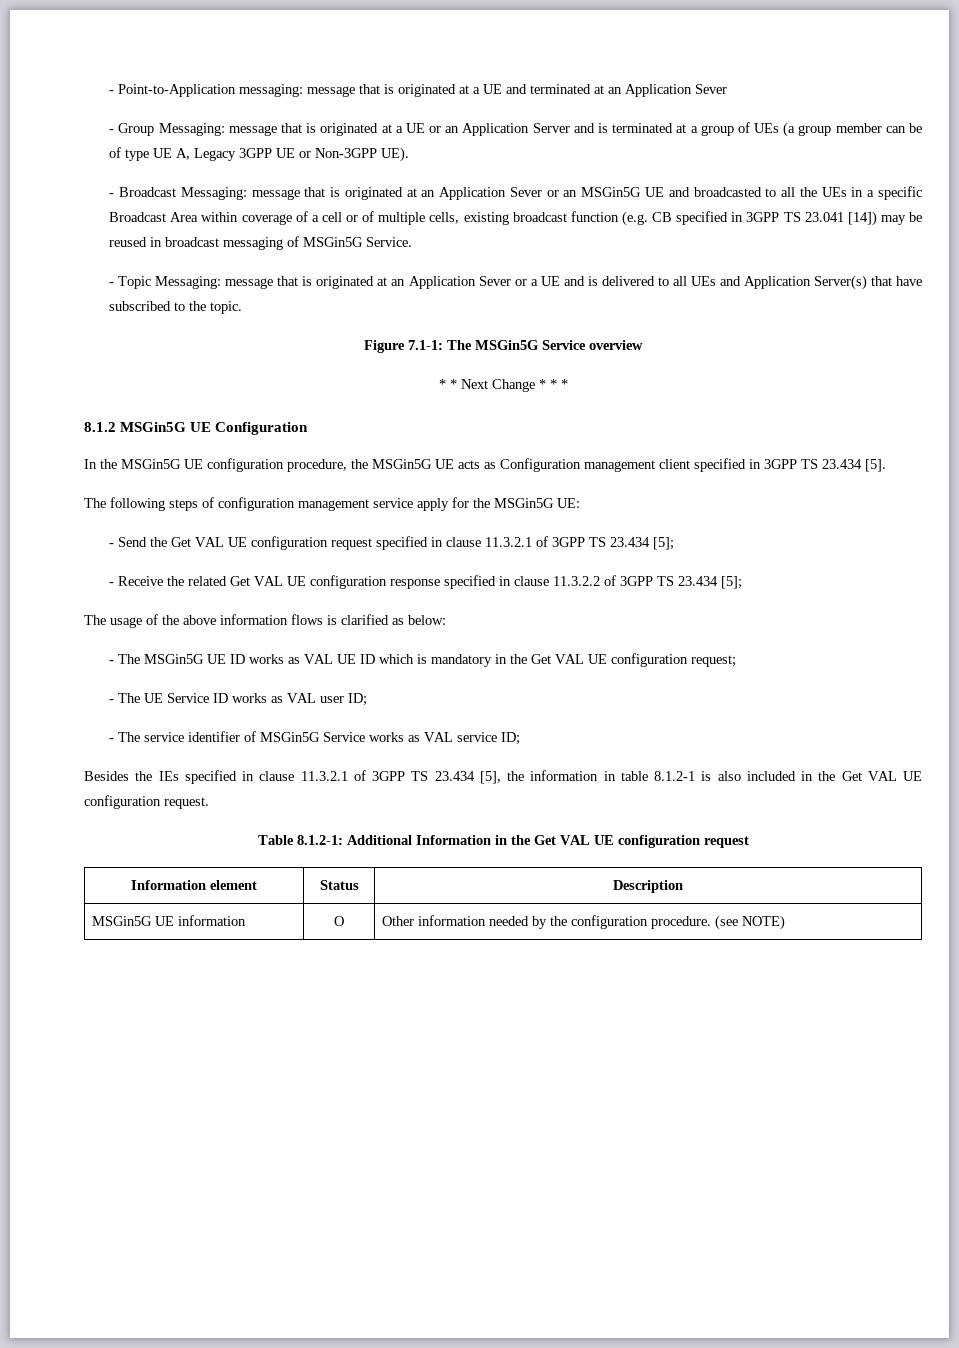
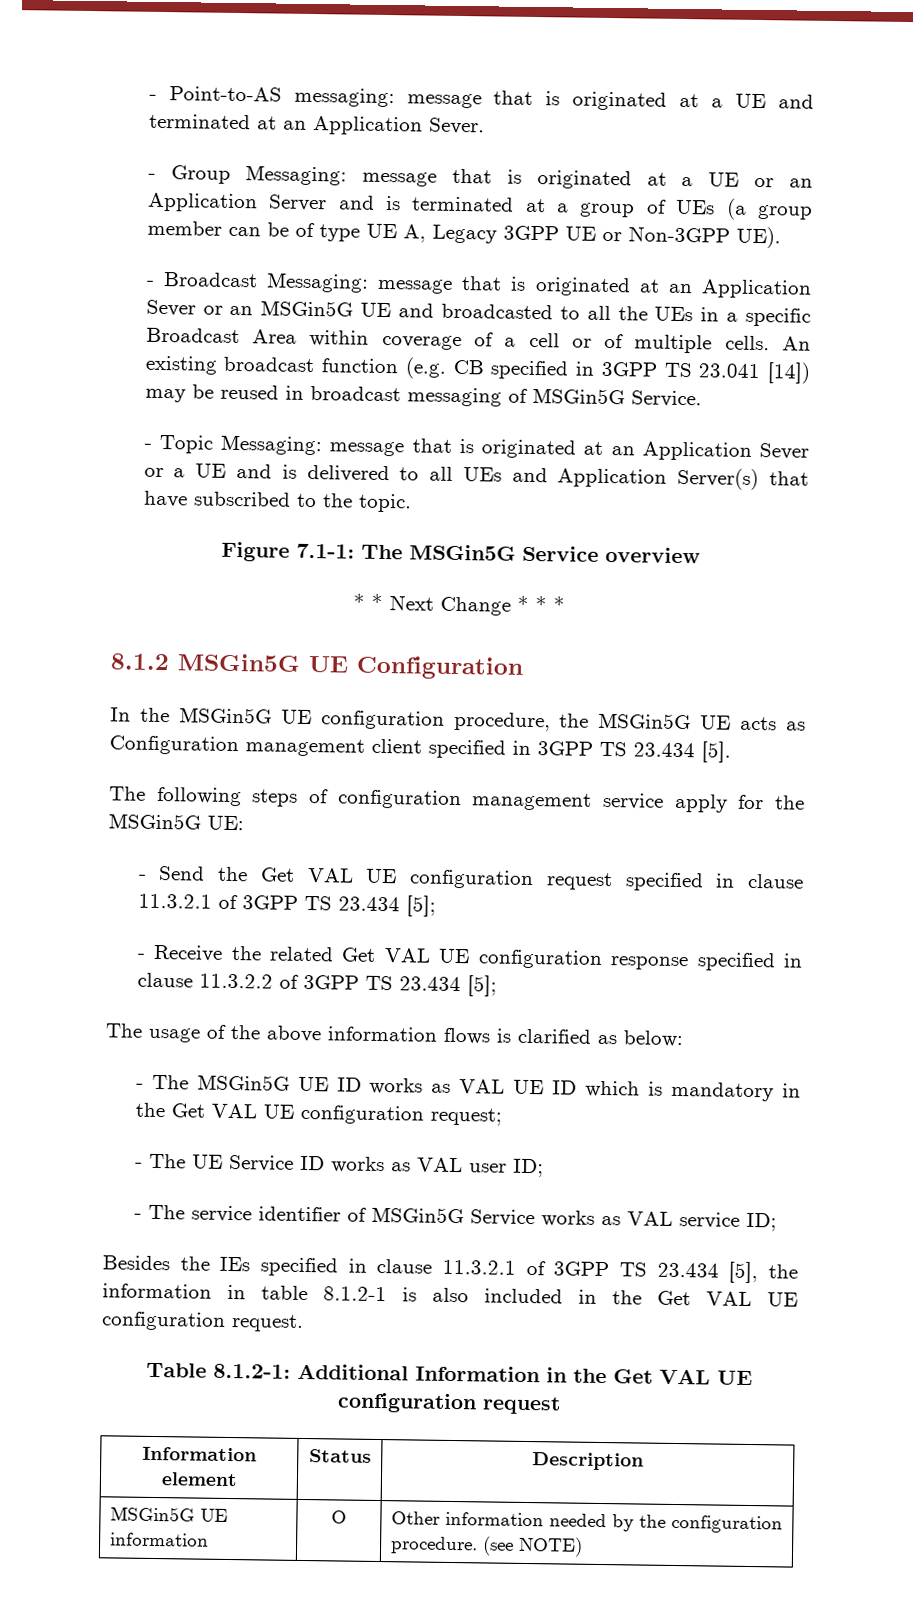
- - Point-to-Application messaging: message that is originated at a UE and terminated at an Application Sever
+ - Point-to-AS messaging: message that is originated at a UE and terminated at an Application Sever.
- - Broadcast Messaging: message that is originated at an Application Sever or an MSGin5G UE and broadcasted to all the UEs in a specific Broadcast Area within coverage of a cell or of multiple cells, existing broadcast function (e.g. CB specified in 3GPP TS 23.041 [14]) may be reused in broadcast messaging of MSGin5G Service.
+ - Broadcast Messaging: message that is originated at an Application Sever or an MSGin5G UE and broadcasted to all the UEs in a specific Broadcast Area within coverage of a cell or of multiple cells. An existing broadcast function (e.g. CB specified in 3GPP TS 23.041 [14]) may be reused in broadcast messaging of MSGin5G Service.

